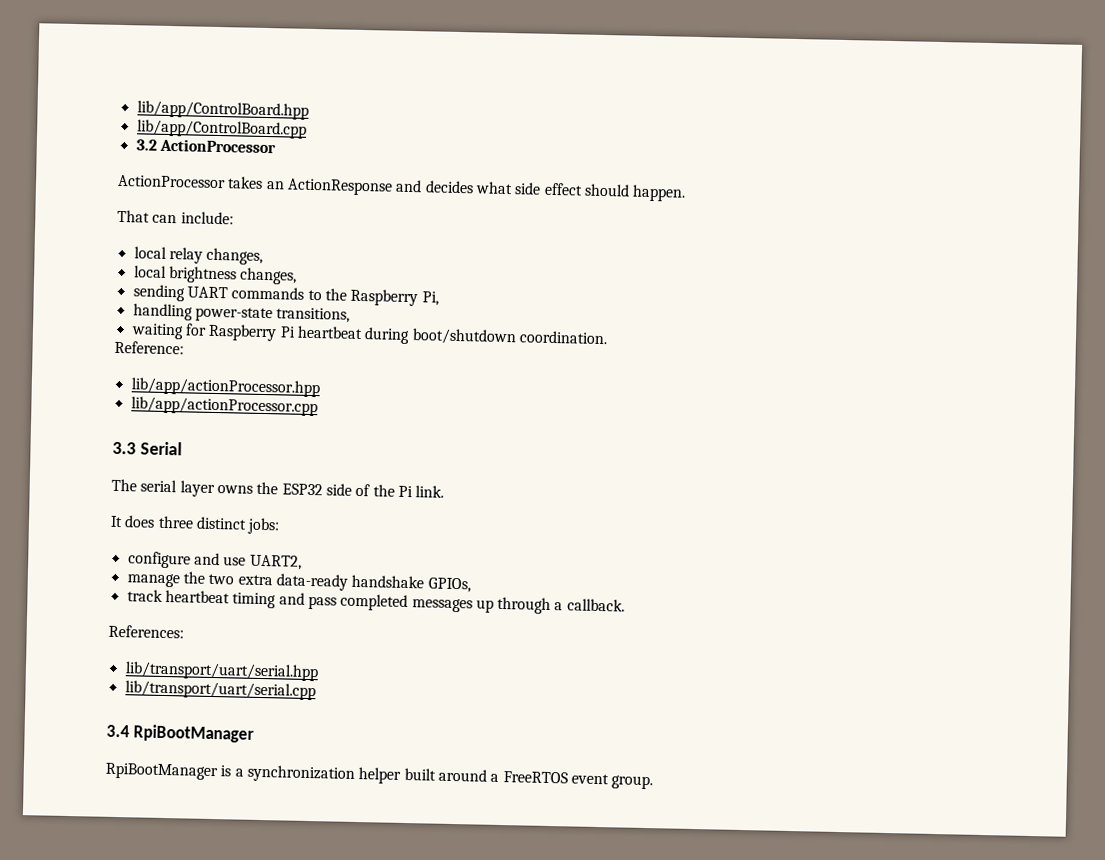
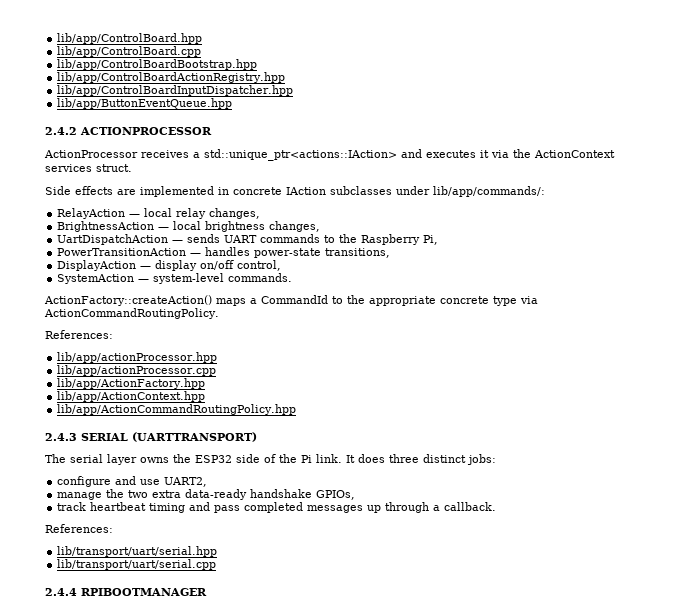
- 3.2 ActionProcessor
- ActionProcessor takes an ActionResponse and decides what side effect should happen.
- That can include:
- local relay changes,
+ lib/app/ControlBoardBootstrap.hpp
+ lib/app/ControlBoardActionRegistry.hpp
+ lib/app/ControlBoardInputDispatcher.hpp
+ lib/app/ButtonEventQueue.hpp
+ 2.4.2 ACTIONPROCESSOR
+ ActionProcessor receives a std::unique_ptr<actions::IAction> and executes it via the ActionContext services struct.
+ Side effects are implemented in concrete IAction subclasses under lib/app/commands/:
+ RelayAction — local relay changes,
- local brightness changes,
+ BrightnessAction — local brightness changes,
- sending UART commands to the Raspberry Pi,
+ UartDispatchAction — sends UART commands to the Raspberry Pi,
- handling power-state transitions,
+ PowerTransitionAction — handles power-state transitions,
- waiting for Raspberry Pi heartbeat during boot/shutdown coordination.
- Reference:
+ DisplayAction — display on/off control,
+ SystemAction — system-level commands.
+ ActionFactory::createAction() maps a CommandId to the appropriate concrete type via ActionCommandRoutingPolicy.
+ References:
  lib/app/actionProcessor.hpp
  lib/app/actionProcessor.cpp
- 3.3 Serial
+ lib/app/ActionFactory.hpp
+ lib/app/ActionContext.hpp
+ lib/app/ActionCommandRoutingPolicy.hpp
+ 2.4.3 SERIAL (UARTTRANSPORT)
- The serial layer owns the ESP32 side of the Pi link.
- It does three distinct jobs:
+ The serial layer owns the ESP32 side of the Pi link. It does three distinct jobs:
- 3.4 RpiBootManager
- RpiBootManager is a synchronization helper built around a FreeRTOS event group.
+ 2.4.4 RPIBOOTMANAGER

